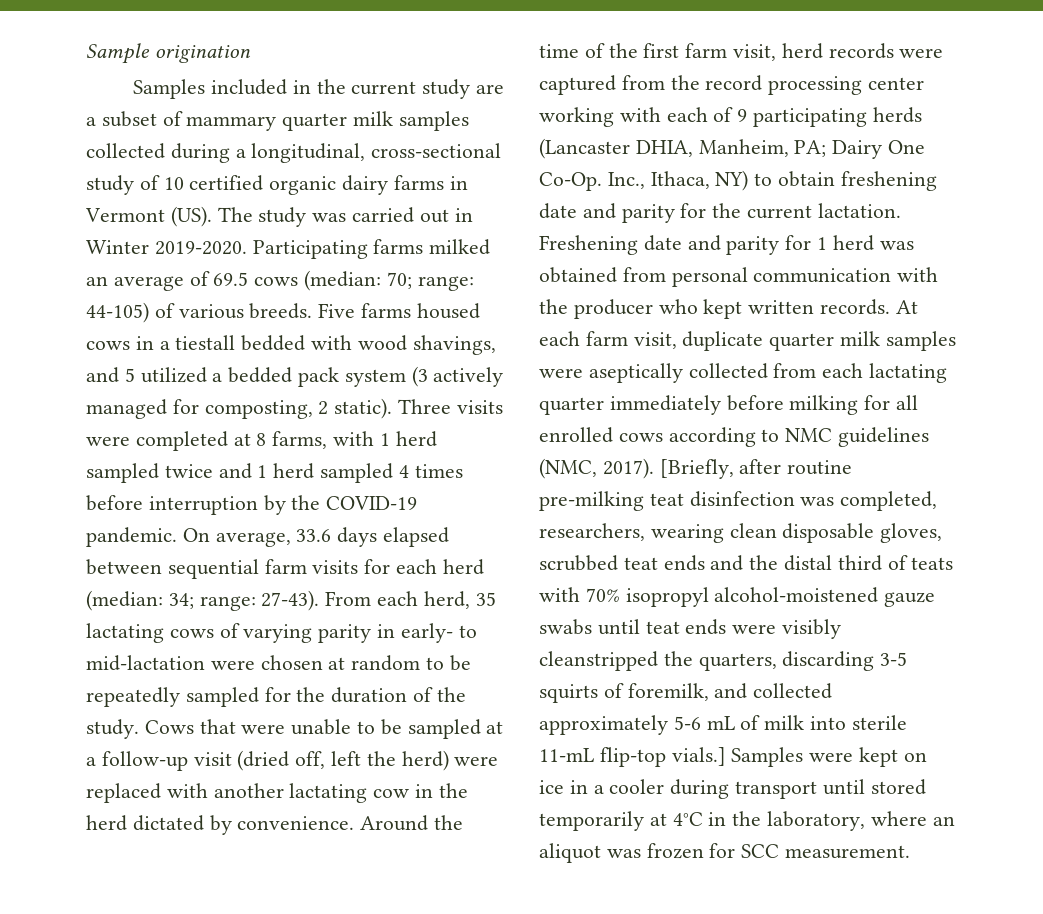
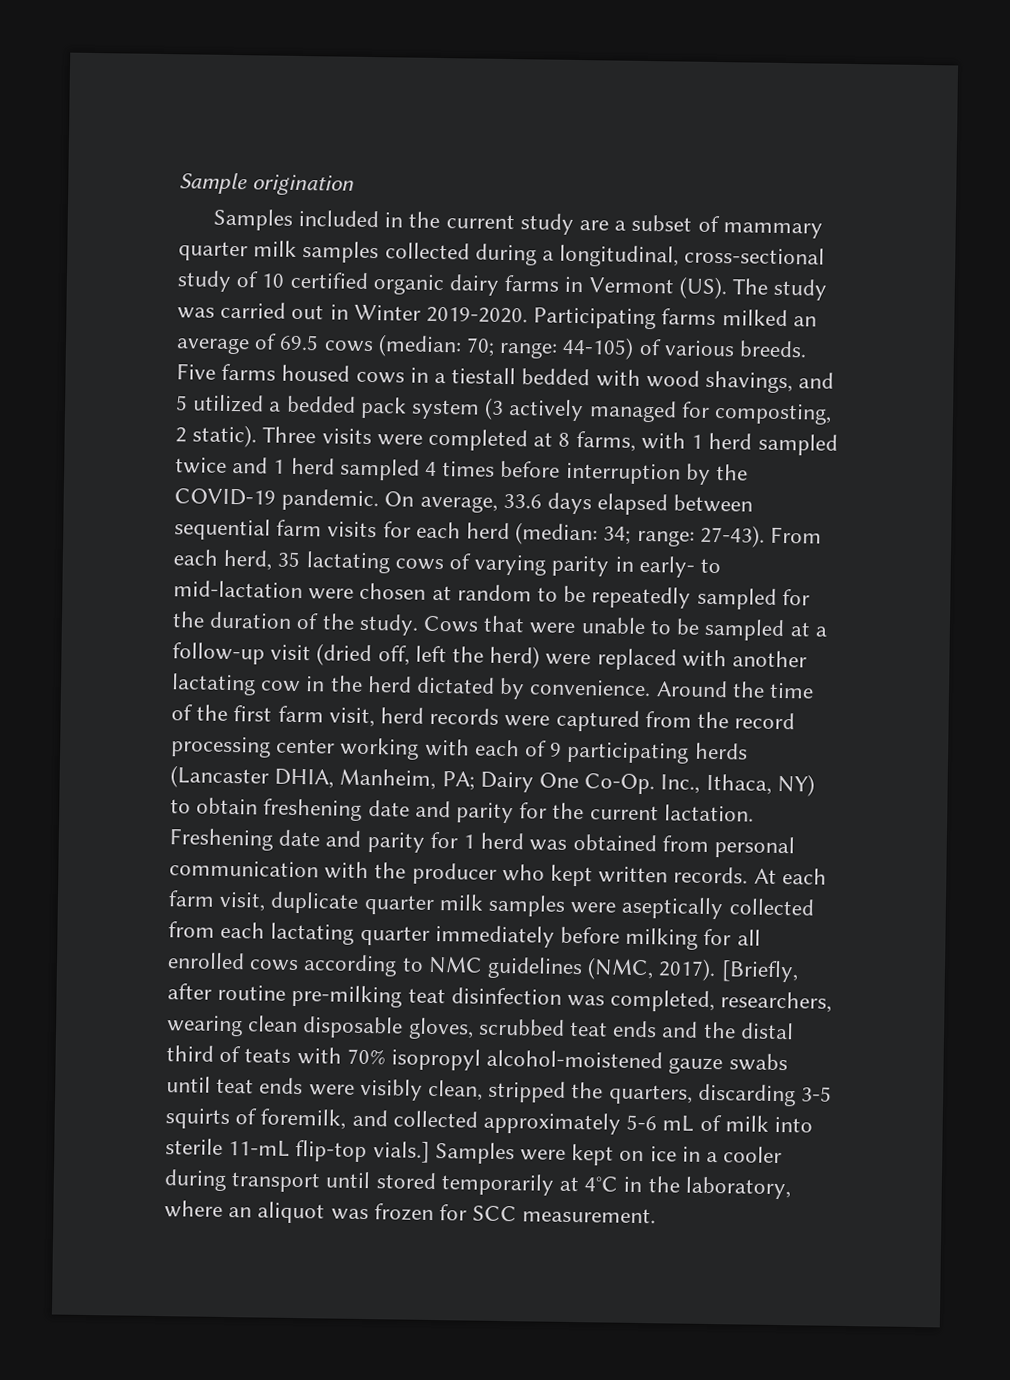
- [Briefly, after routine pre-milking teat disinfection was completed, researchers, wearing clean disposable gloves, scrubbed teat ends and the distal third of teats with 70% isopropyl alcohol-moistened gauze swabs until teat ends were visibly cleanstripped the quarters, discarding 3-5 squirts of foremilk, and collected approximately 5-6 mL of milk into sterile 11-mL flip-top vials.]
+ [Briefly, after routine pre-milking teat disinfection was completed, researchers, wearing clean disposable gloves, scrubbed teat ends and the distal third of teats with 70% isopropyl alcohol-moistened gauze swabs until teat ends were visibly clean, stripped the quarters, discarding 3-5 squirts of foremilk, and collected approximately 5-6 mL of milk into sterile 11-mL flip-top vials.]

